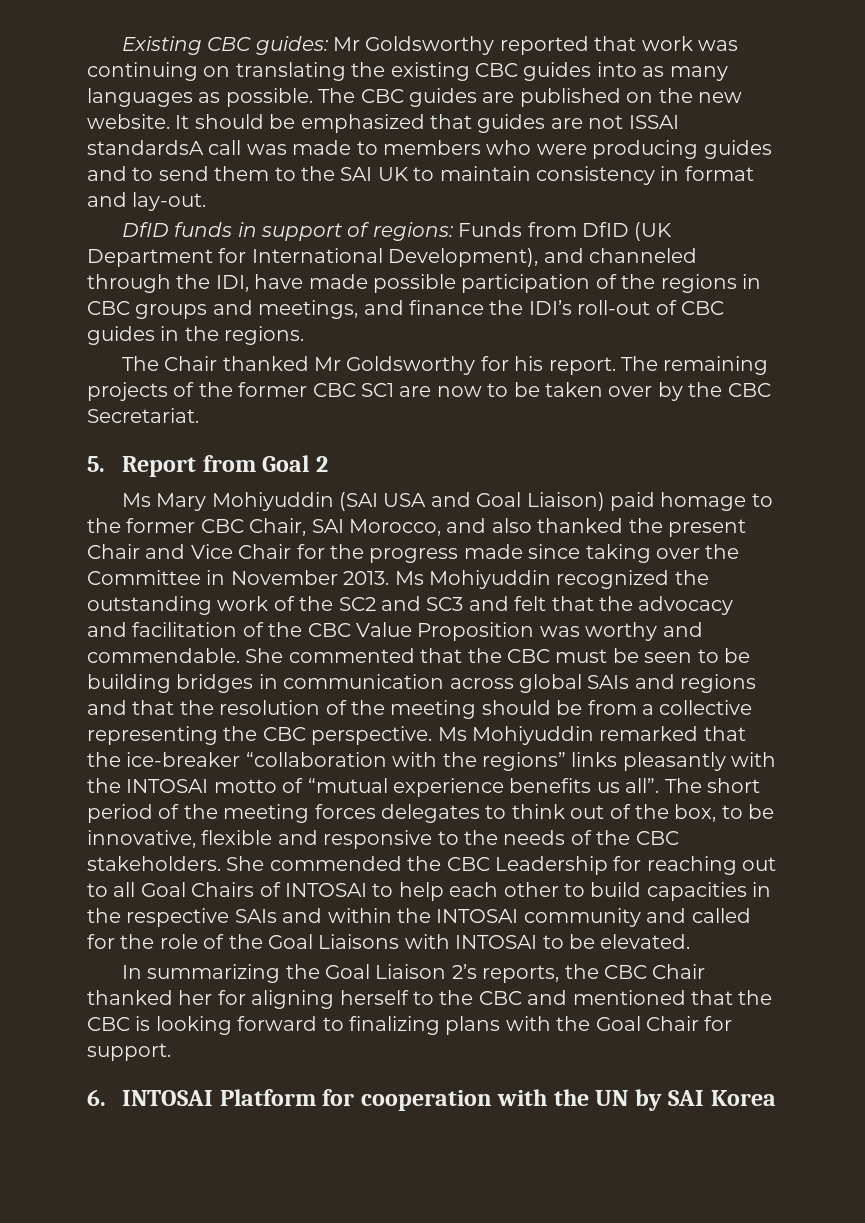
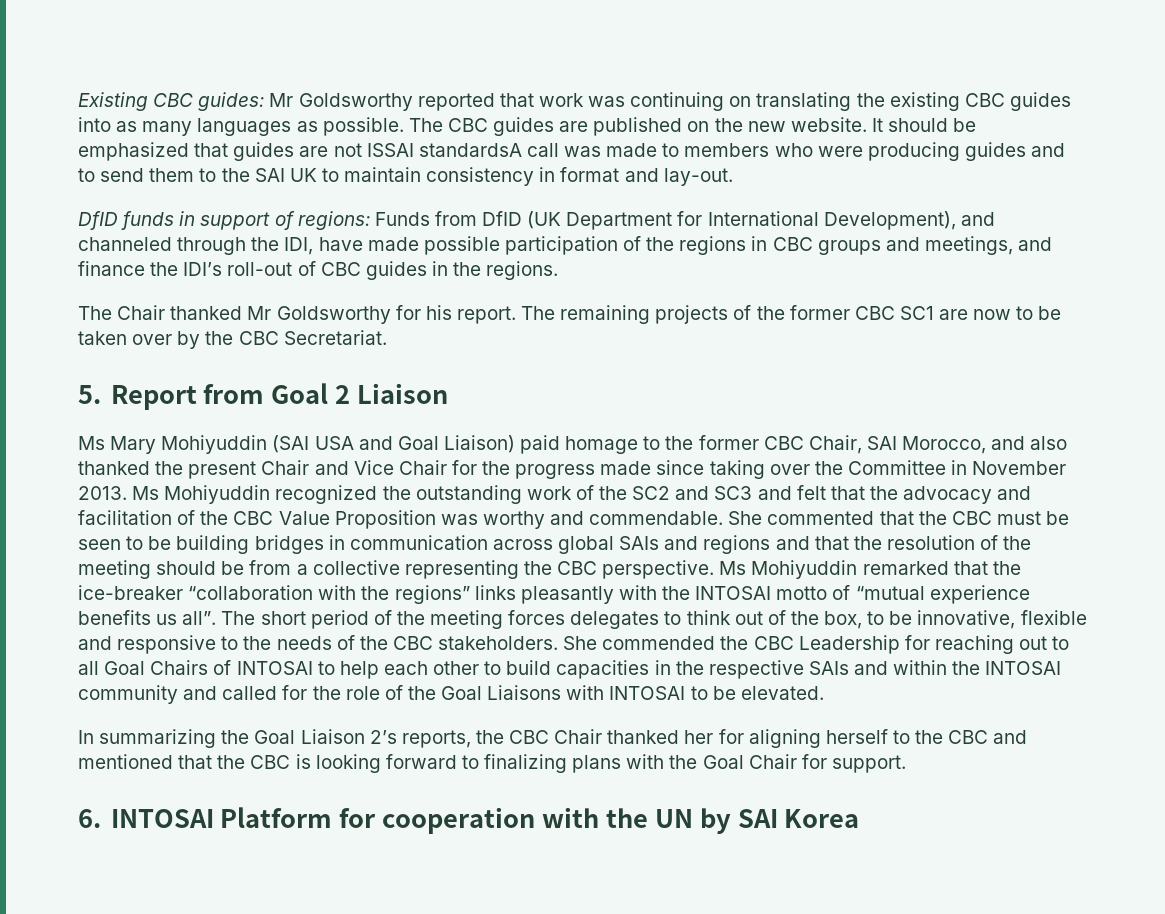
- 5. Report from Goal 2
+ 5. Report from Goal 2 Liaison

